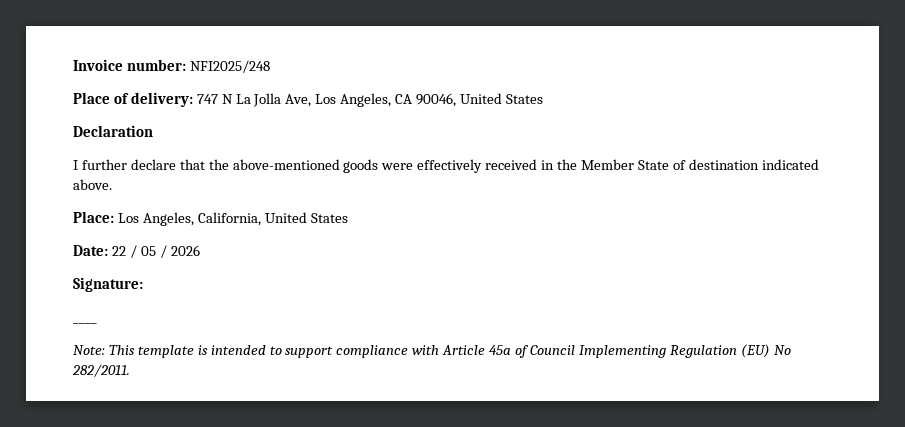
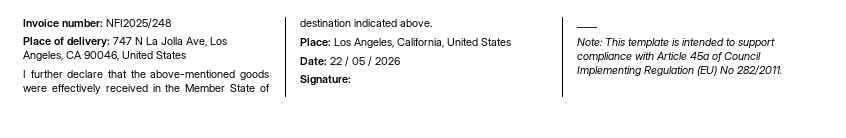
- Declaration

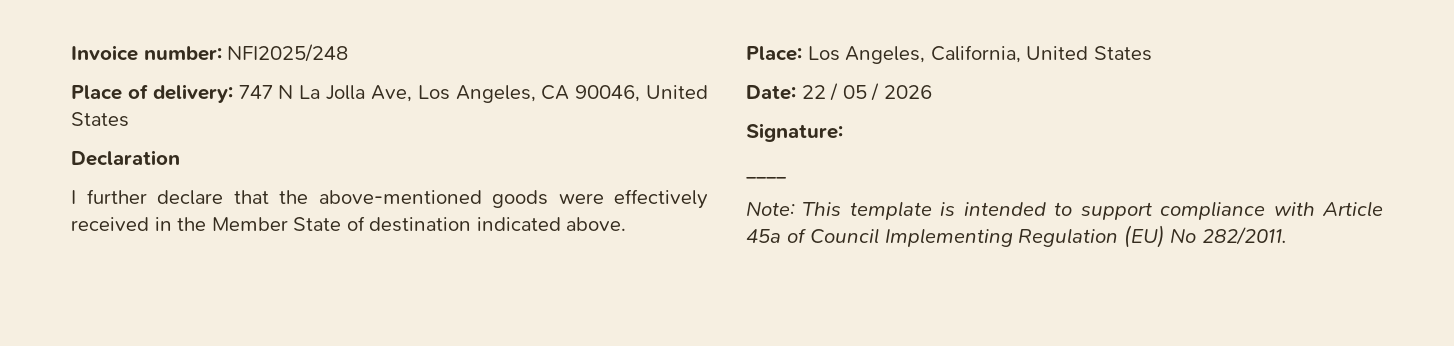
+ Declaration

